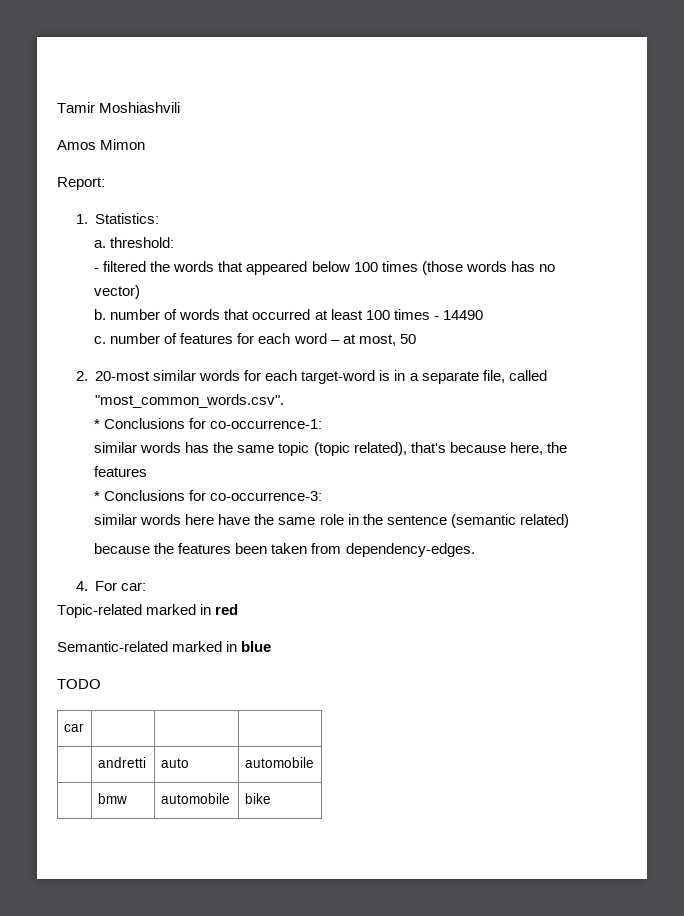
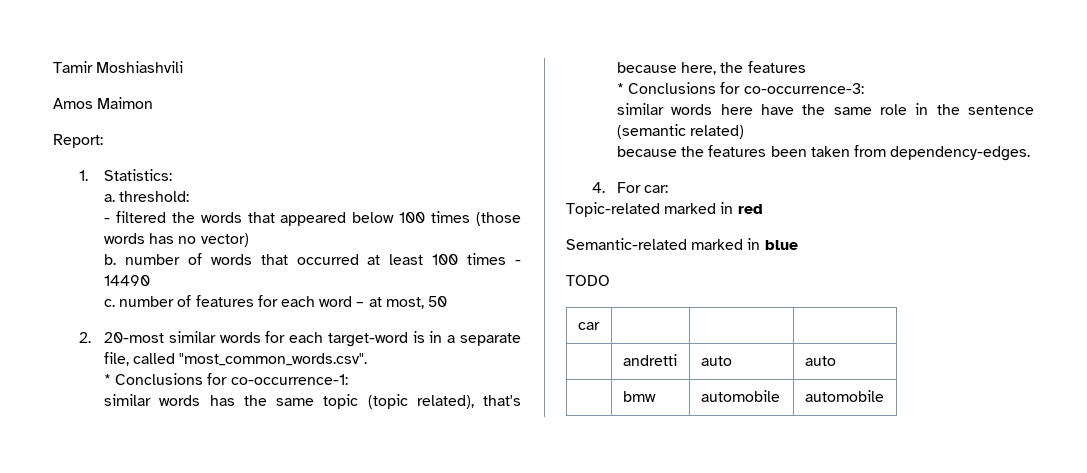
- Amos Mimon
+ Amos Maimon
- | andretti | auto | automobile
+ | andretti | auto | auto
- | bmw | automobile | bike
+ | bmw | automobile | automobile

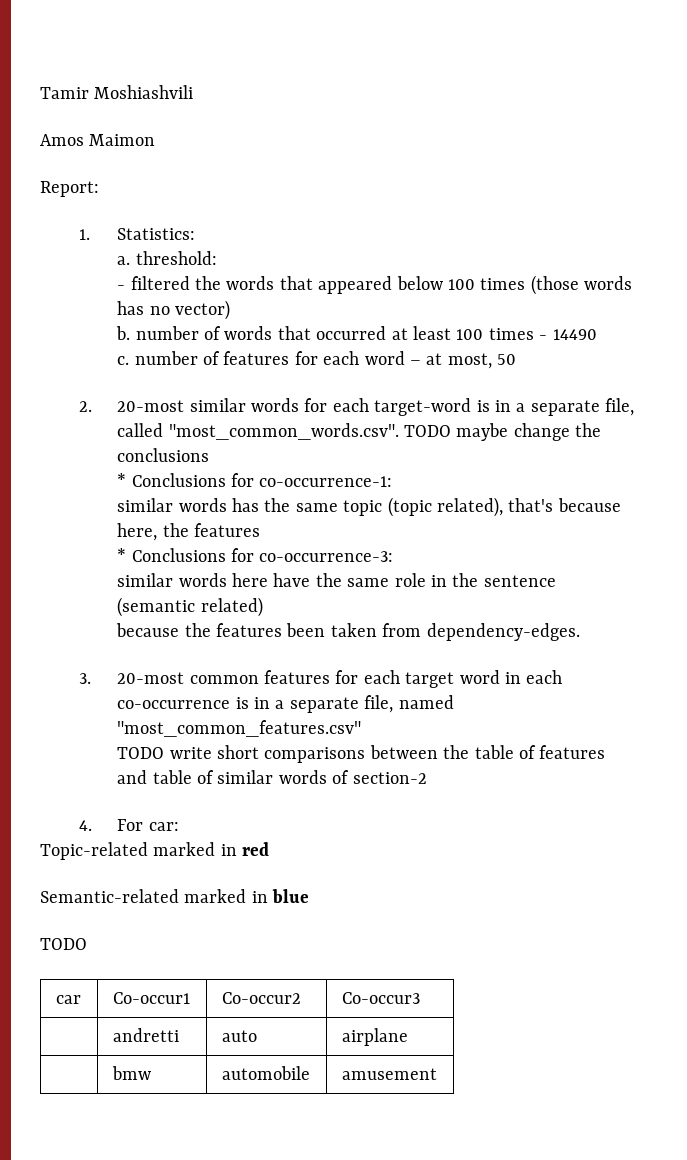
- 2. 20-most similar words for each target-word is in a separate file, called "most_common_words.csv".
+ 2. 20-most similar words for each target-word is in a separate file, called "most_common_words.csv". TODO maybe change the conclusions
+ 3. 20-most common features for each target word in each co-occurrence is in a separate file, named "most_common_features.csv"
+ TODO write short comparisons between the table of features and table of similar words of section-2
- car | | |
+ car | Co-occur1 | Co-occur2 | Co-occur3
- | andretti | auto | auto
+ | andretti | auto | airplane
- | bmw | automobile | automobile
+ | bmw | automobile | amusement

